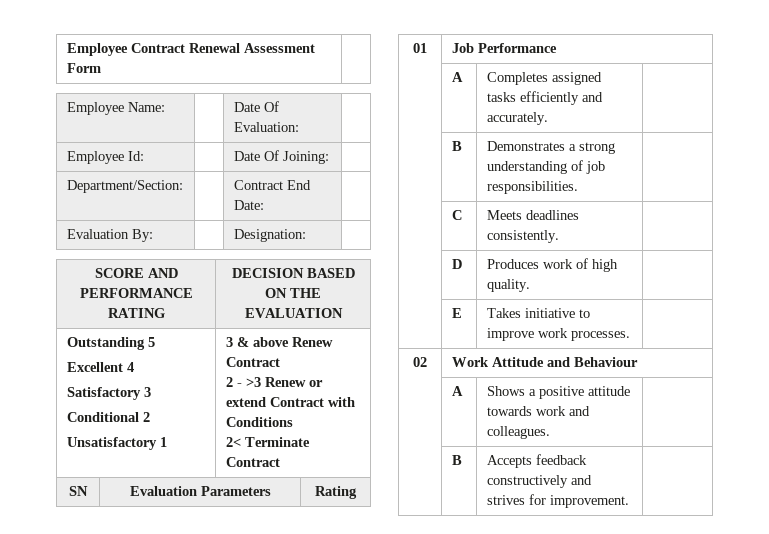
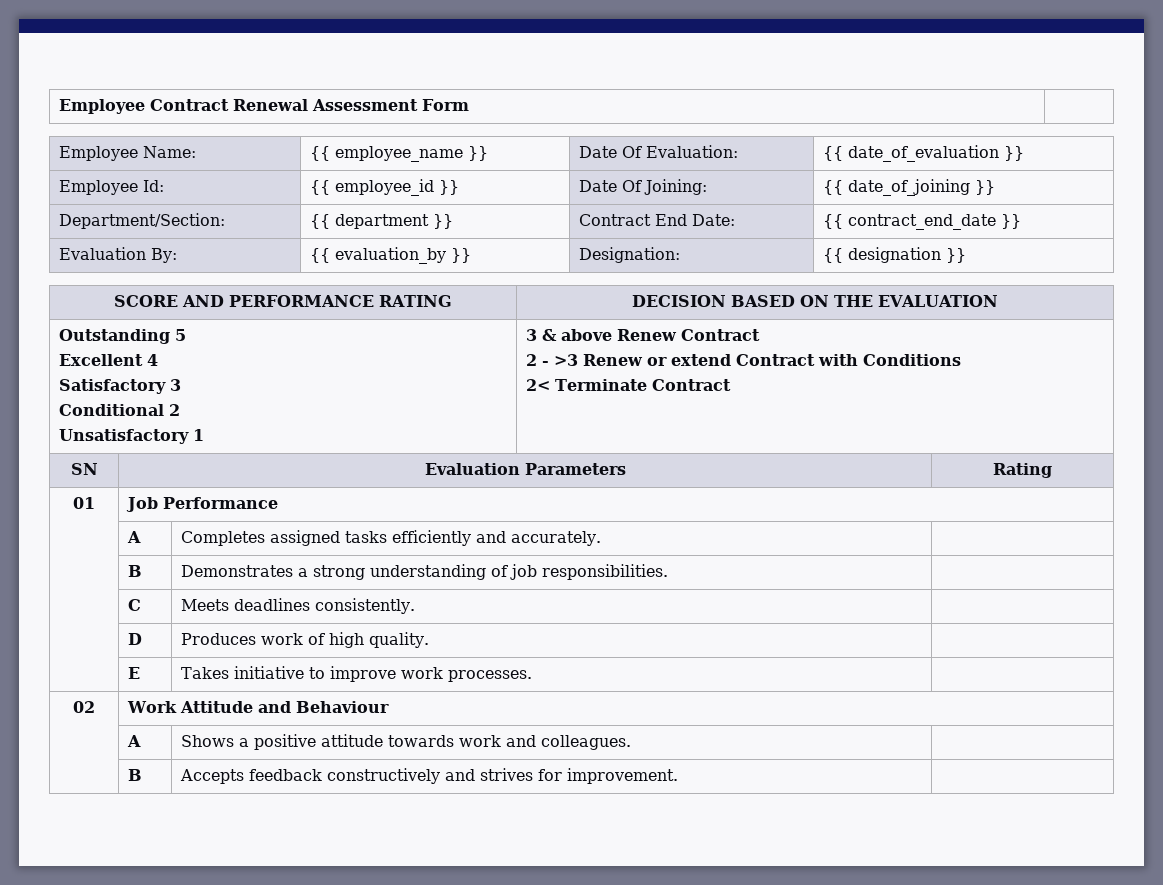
- Employee Name: | | Date Of Evaluation: |
+ Employee Name: | {{ employee_name }} | Date Of Evaluation: | {{ date_of_evaluation }}
- Employee Id: | | Date Of Joining: |
- Department/Section: | | Contract End Date: |
+ Employee Id: | {{ employee_id }} | Date Of Joining: | {{ date_of_joining }}
+ Department/Section: | {{ department }} | Contract End Date: | {{ contract_end_date }}
- Evaluation By: | | Designation: |
+ Evaluation By: | {{ evaluation_by }} | Designation: | {{ designation }}

